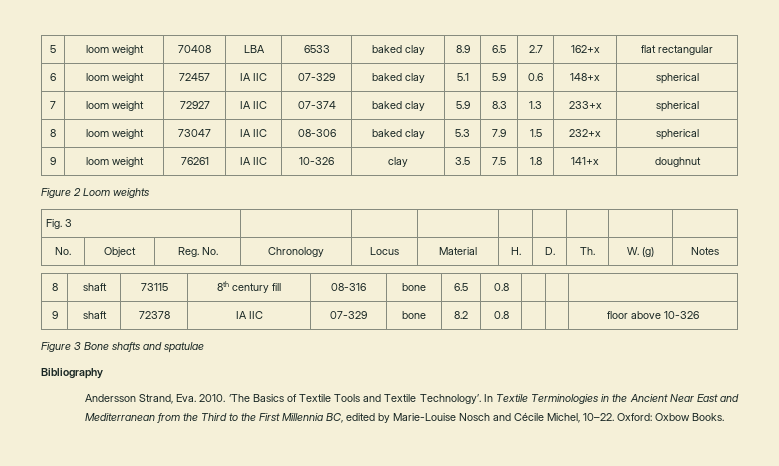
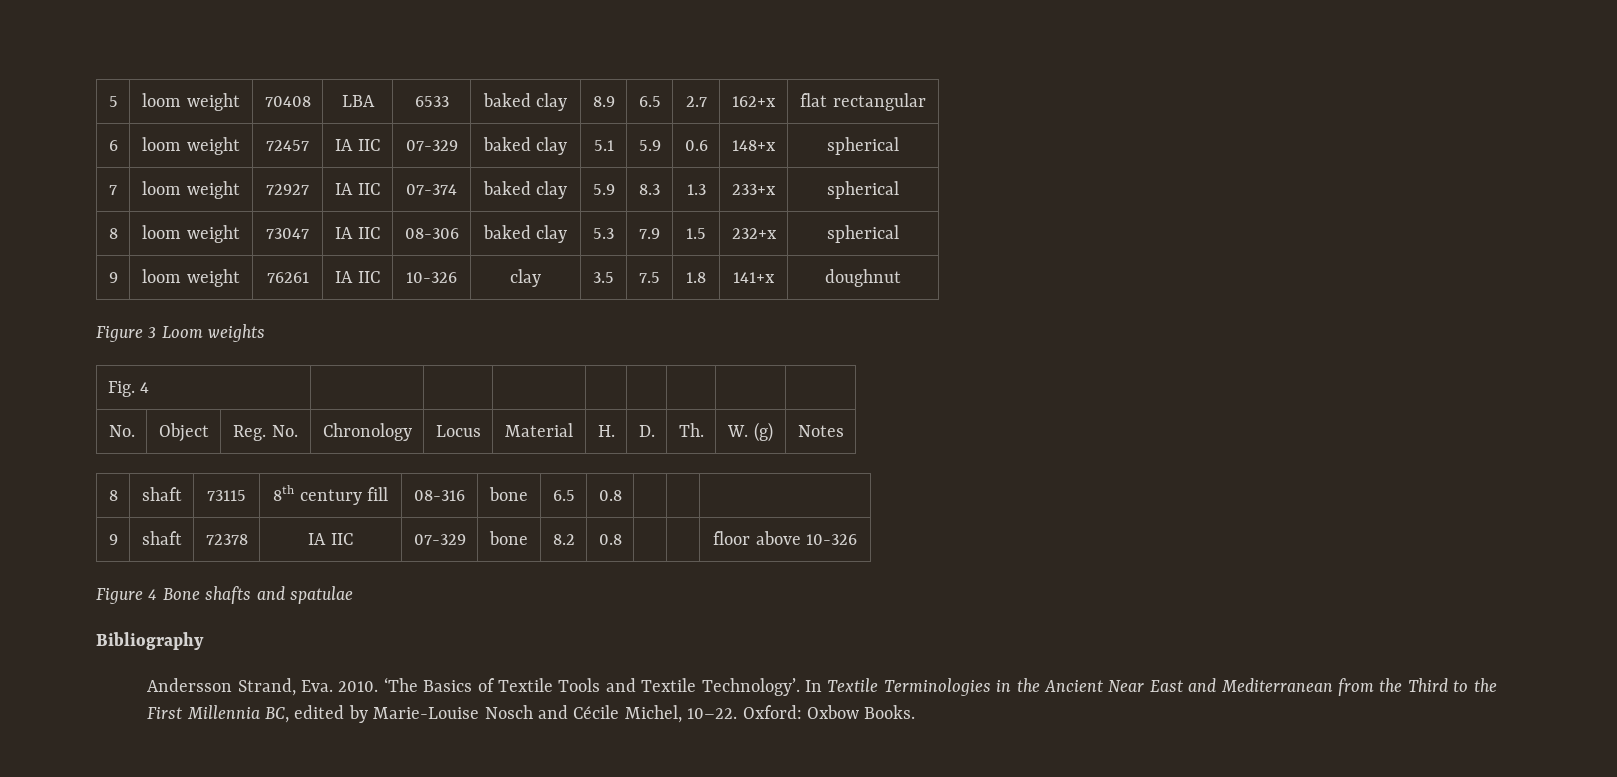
- Figure 2 Loom weights
+ Figure 3 Loom weights
- Fig. 3 | | | | | | | |
+ Fig. 4 | | | | | | | |
- Figure 3 Bone shafts and spatulae
+ Figure 4 Bone shafts and spatulae

